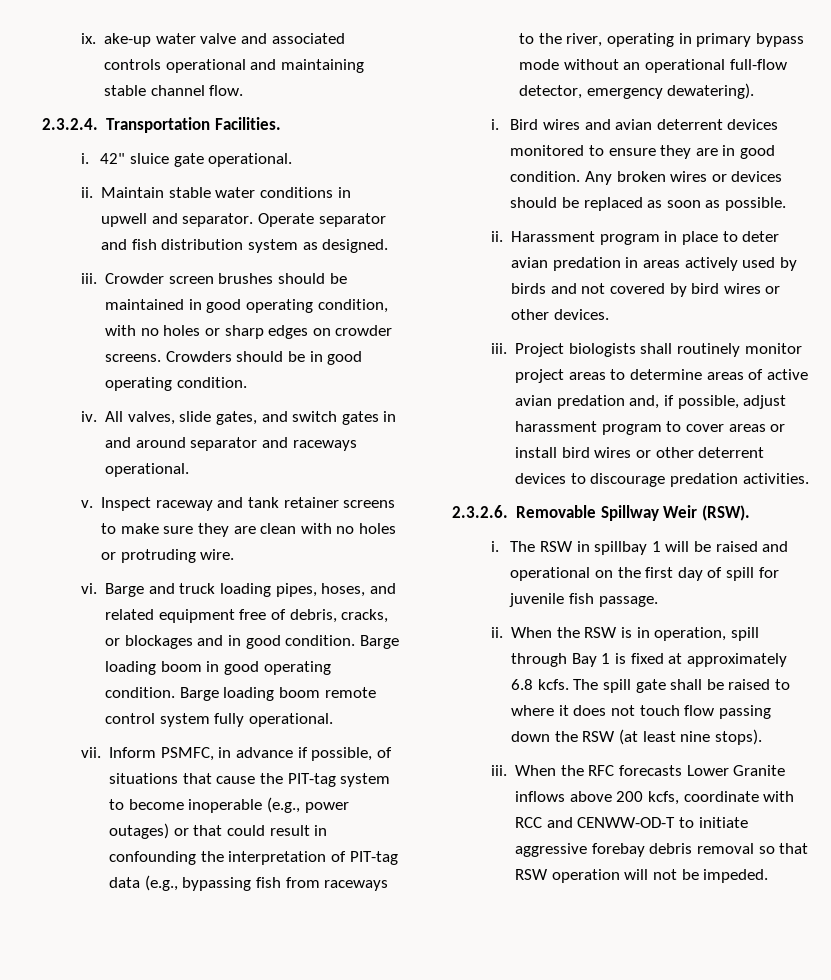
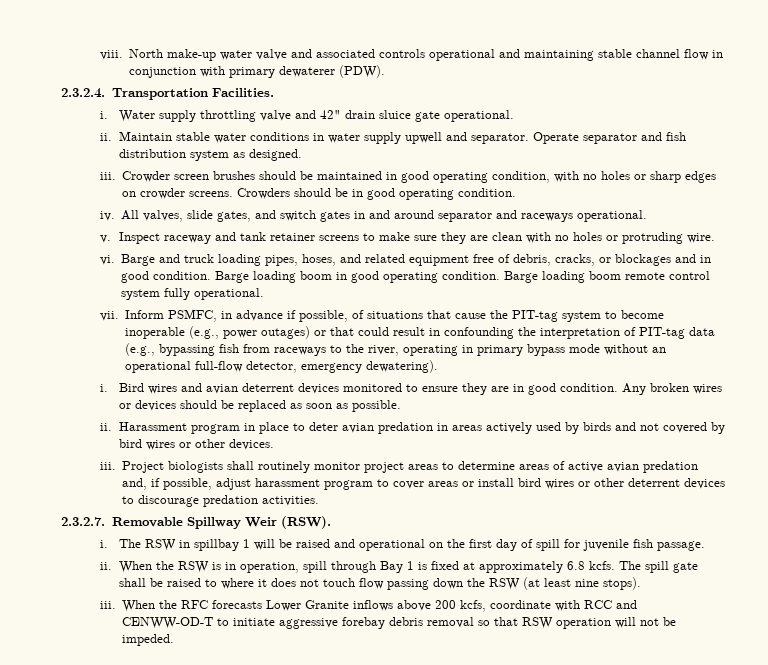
- ix. ake-up water valve and associated controls operational and maintaining stable channel flow.
+ viii. North make-up water valve and associated controls operational and maintaining stable channel flow in conjunction with primary dewaterer (PDW).
  2.3.2.4. Transportation Facilities.
- i. 42" sluice gate operational.
+ i. Water supply throttling valve and 42" drain sluice gate operational.
- Maintain stable water conditions in upwell and separator.
+ Maintain stable water conditions in water supply upwell and separator.
- 2.3.2.6. Removable Spillway Weir (RSW).
+ 2.3.2.7. Removable Spillway Weir (RSW).

